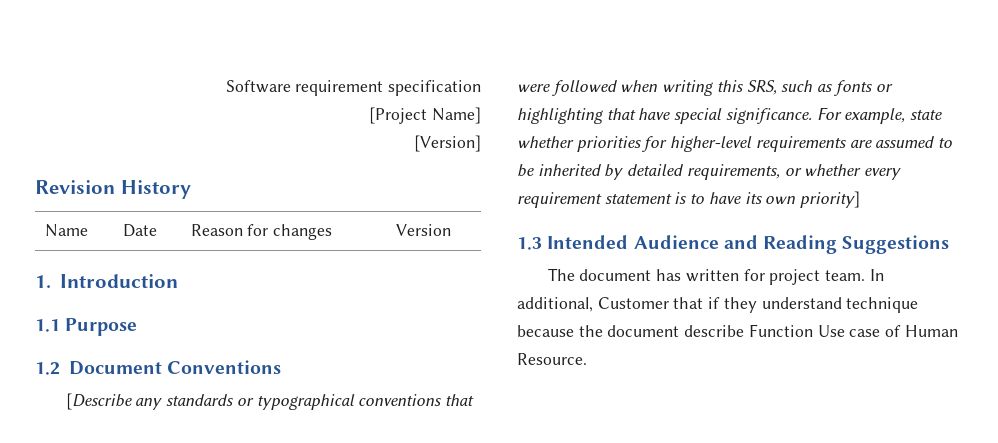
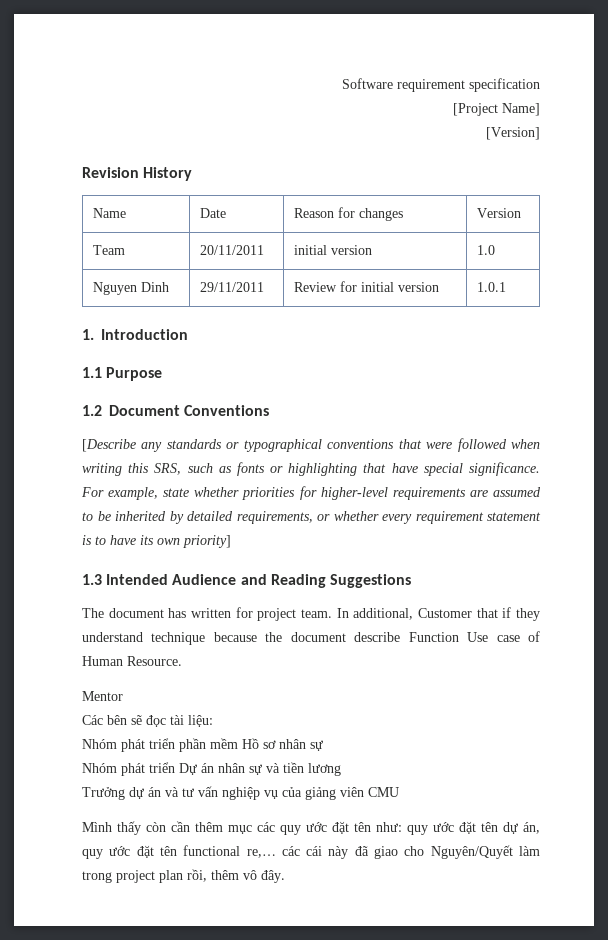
+ Team | 20/11/2011 | initial version | 1.0
+ Nguyen Dinh | 29/11/2011 | Review for initial version | 1.0.1
+ Mentor
+ Các bên sẽ đọc tài liệu:
+ Nhóm phát triển phần mềm Hồ sơ nhân sự
+ Nhóm phát triển Dự án nhân sự và tiền lương
+ Trưởng dự án và tư vấn nghiệp vụ của giảng viên CMU
+ Mình thấy còn cần thêm mục các quy ước đặt tên như: quy ước đặt tên dự án, quy ước đặt tên functional re,… các cái này đã giao cho Nguyên/Quyết làm trong project plan rồi, thêm vô đây.

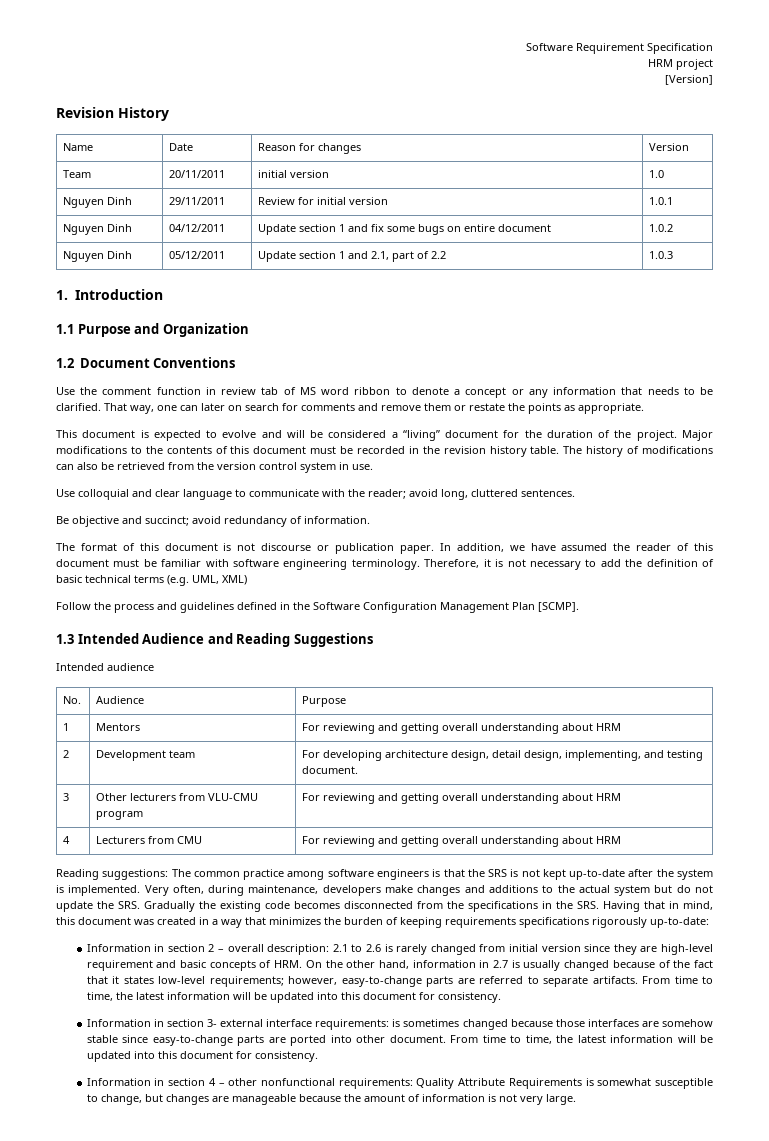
- Software requirement specification
- [Project Name]
+ Software Requirement Specification
+ HRM project
+ Nguyen Dinh | 04/12/2011 | Update section 1 and fix some bugs on entire document | 1.0.2
+ Nguyen Dinh | 05/12/2011 | Update section 1 and 2.1, part of 2.2 | 1.0.3
- 1.1 Purpose
+ 1.1 Purpose and Organization
- [Describe any standards or typographical conventions that were followed when writing this SRS, such as fonts or highlighting that have special significance. For example, state whether priorities for higher-level requirements are assumed to be inherited by detailed requirements, or whether every requirement statement is to have its own priority]
+ Use the comment function in review tab of MS word ribbon to denote a concept or any information that needs to be clarified. That way, one can later on search for comments and remove them or restate the points as appropriate.
+ This document is expected to evolve and will be considered a “living” document for the duration of the project. Major modifications to the contents of this document must be recorded in the revision history table. The history of modifications can also be retrieved from the version control system in use.
+ Use colloquial and clear language to communicate with the reader; avoid long, cluttered sentences.
+ Be objective and succinct; avoid redundancy of information.
+ The format of this document is not discourse or publication paper. In addition, we have assumed the reader of this document must be familiar with software engineering terminology. Therefore, it is not necessary to add the definition of basic technical terms (e.g. UML, XML)
+ Follow the process and guidelines defined in the Software Configuration Management Plan [SCMP].
- The document has written for project team. In additional, Customer that if they understand technique because the document describe Function Use case of Human Resource.
- Mentor
- Các bên sẽ đọc tài liệu:
- Nhóm phát triển phần mềm Hồ sơ nhân sự
- Nhóm phát triển Dự án nhân sự và tiền lương
- Trưởng dự án và tư vấn nghiệp vụ của giảng viên CMU
- Mình thấy còn cần thêm mục các quy ước đặt tên như: quy ước đặt tên dự án, quy ước đặt tên functional re,… các cái này đã giao cho Nguyên/Quyết làm trong project plan rồi, thêm vô đây.
+ Intended audience
+ No. | Audience | Purpose
+ 1 | Mentors | For reviewing and getting overall understanding about HRM
+ 2 | Development team | For developing architecture design, detail design, implementing, and testing document.
+ 3 | Other lecturers from VLU-CMU program | For reviewing and getting overall understanding about HRM
+ 4 | Lecturers from CMU | For reviewing and getting overall understanding about HRM
+ Reading suggestions: The common practice among software engineers is that the SRS is not kept up-to-date after the system is implemented. Very often, during maintenance, developers make changes and additions to the actual system but do not update the SRS. Gradually the existing code becomes disconnected from the specifications in the SRS. Having that in mind, this document was created in a way that minimizes the burden of keeping requirements specifications rigorously up-to-date:
+ Information in section 2 – overall description: 2.1 to 2.6 is rarely changed from initial version since they are high-level requirement and basic concepts of HRM. On the other hand, information in 2.7 is usually changed because of the fact that it states low-level requirements; however, easy-to-change parts are referred to separate artifacts. From time to time, the latest information will be updated into this document for consistency.
+ Information in section 3- external interface requirements: is sometimes changed because those interfaces are somehow stable since easy-to-change parts are ported into other document. From time to time, the latest information will be updated into this document for consistency.
+ Information in section 4 – other nonfunctional requirements: Quality Attribute Requirements is somewhat susceptible to change, but changes are manageable because the amount of information is not very large.

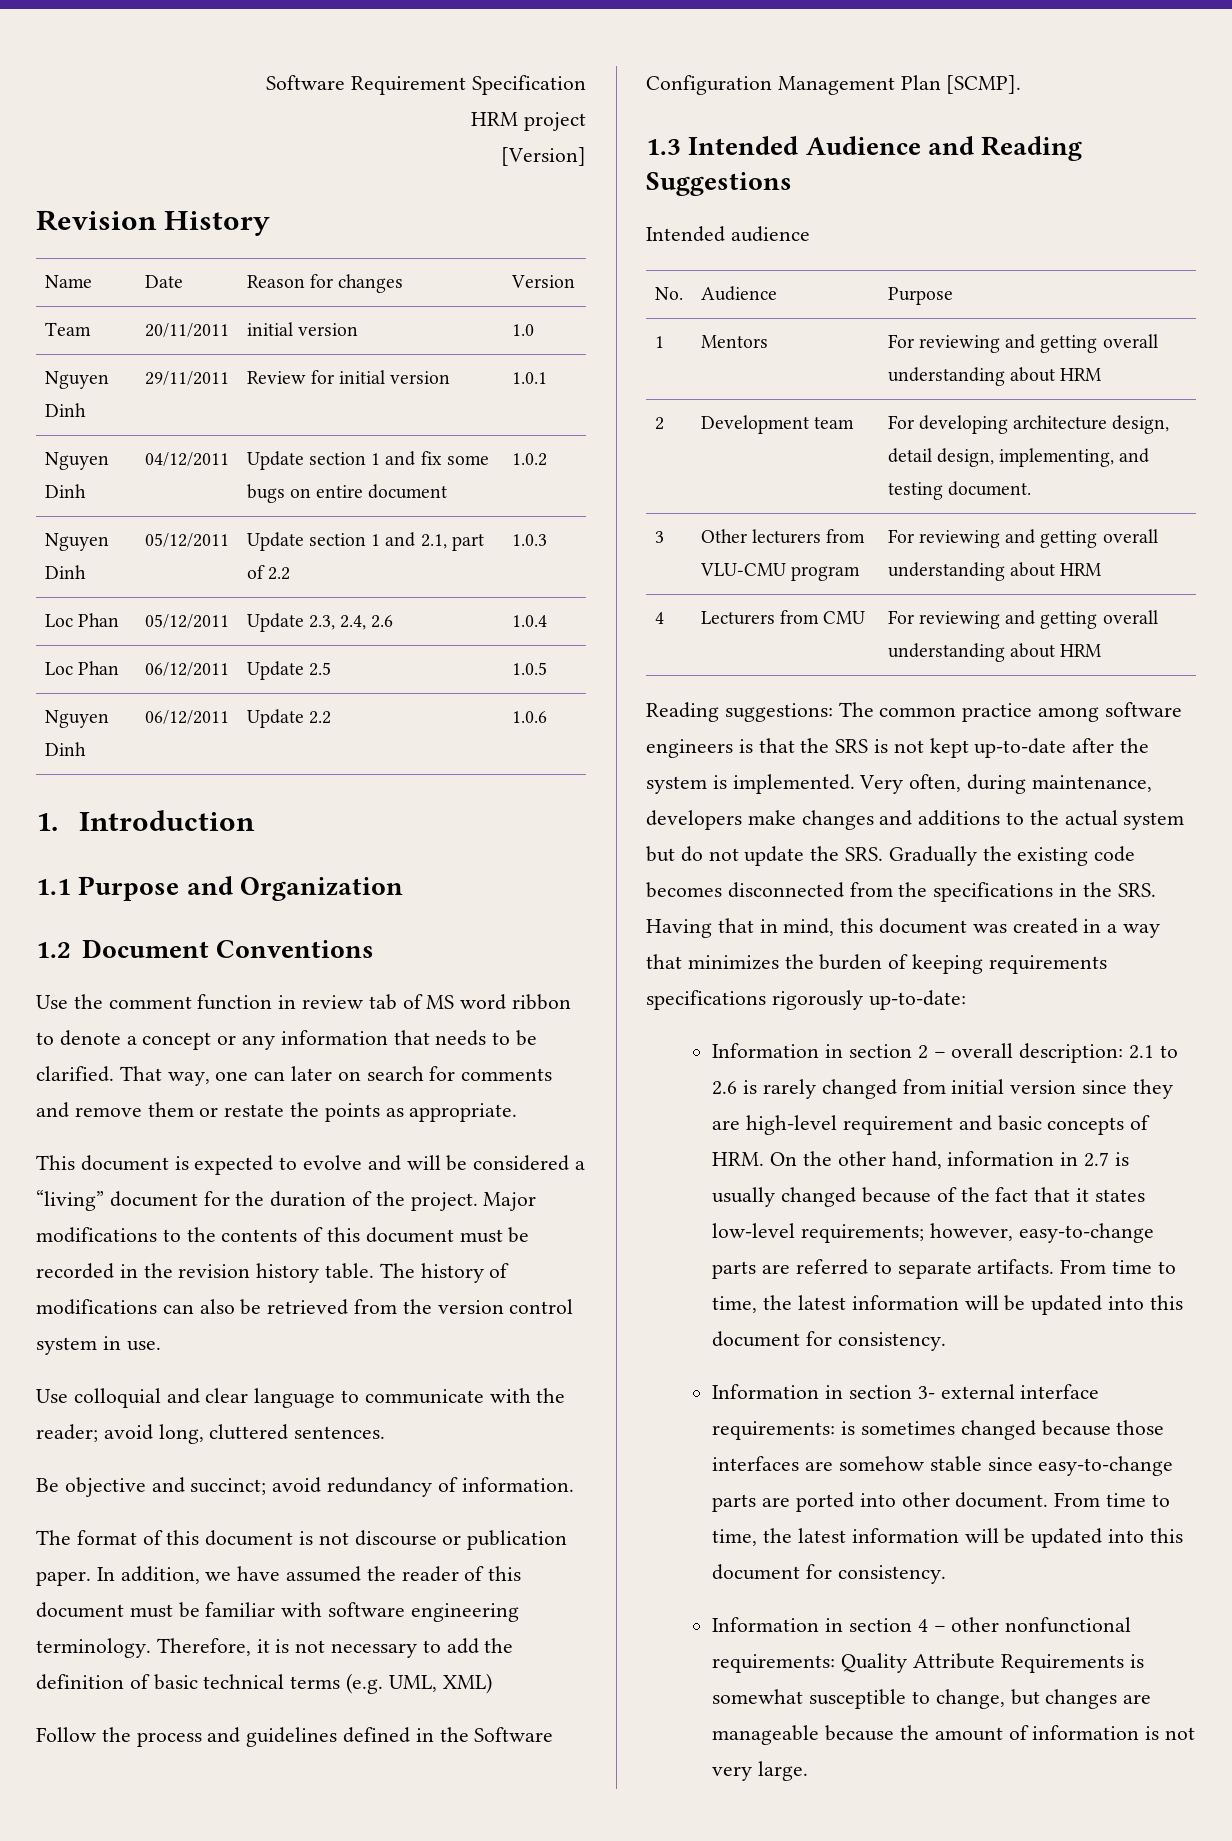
+ Loc Phan | 05/12/2011 | Update 2.3, 2.4, 2.6 | 1.0.4
+ Loc Phan | 06/12/2011 | Update 2.5 | 1.0.5
+ Nguyen Dinh | 06/12/2011 | Update 2.2 | 1.0.6

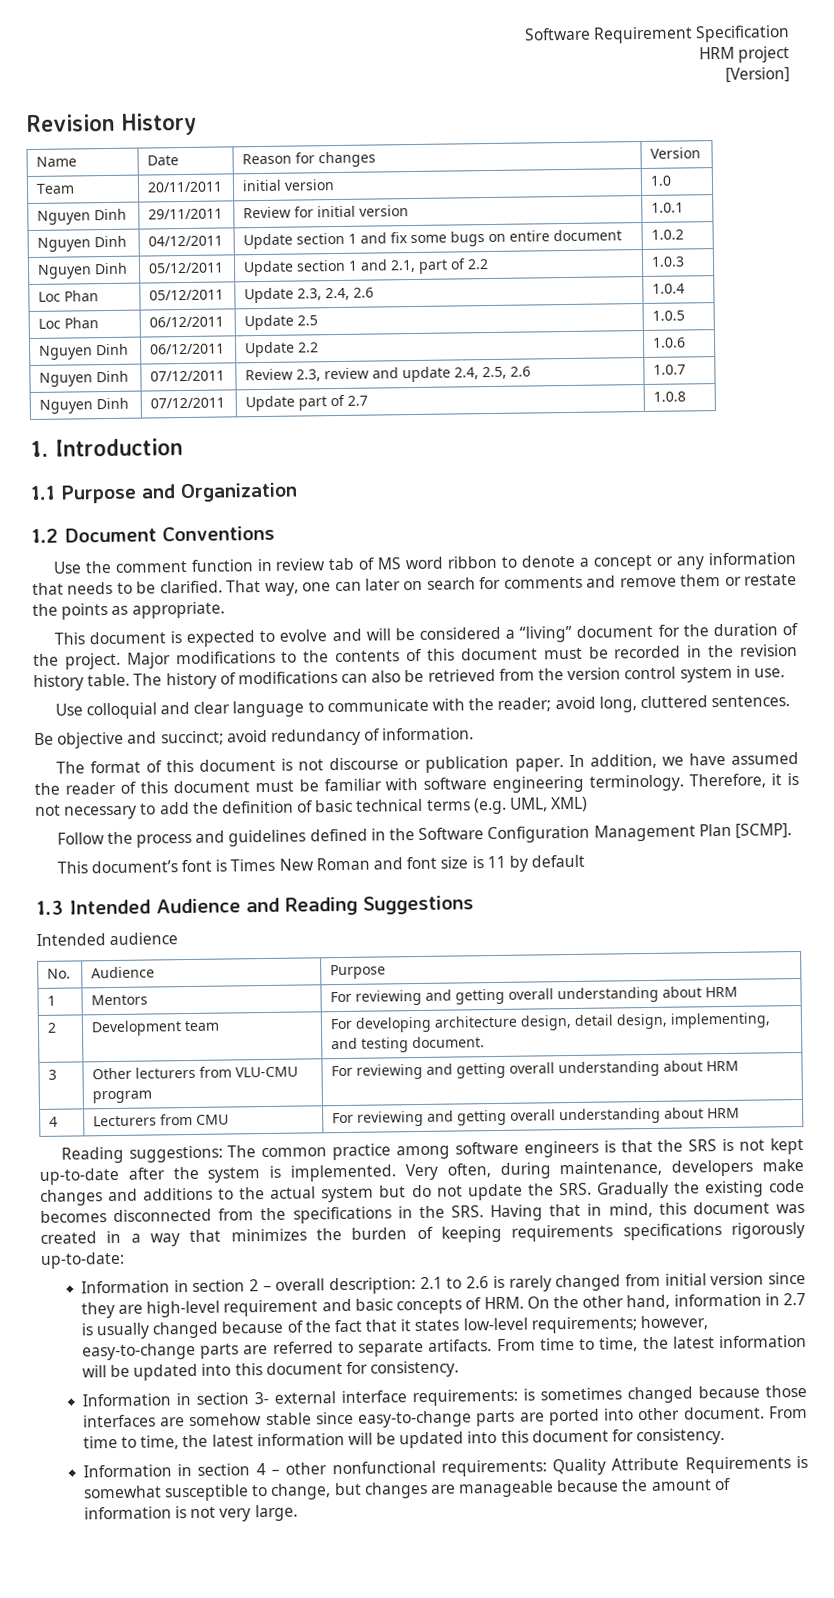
+ Nguyen Dinh | 07/12/2011 | Review 2.3, review and update 2.4, 2.5, 2.6 | 1.0.7
+ Nguyen Dinh | 07/12/2011 | Update part of 2.7 | 1.0.8
+ This document’s font is Times New Roman and font size is 11 by default

